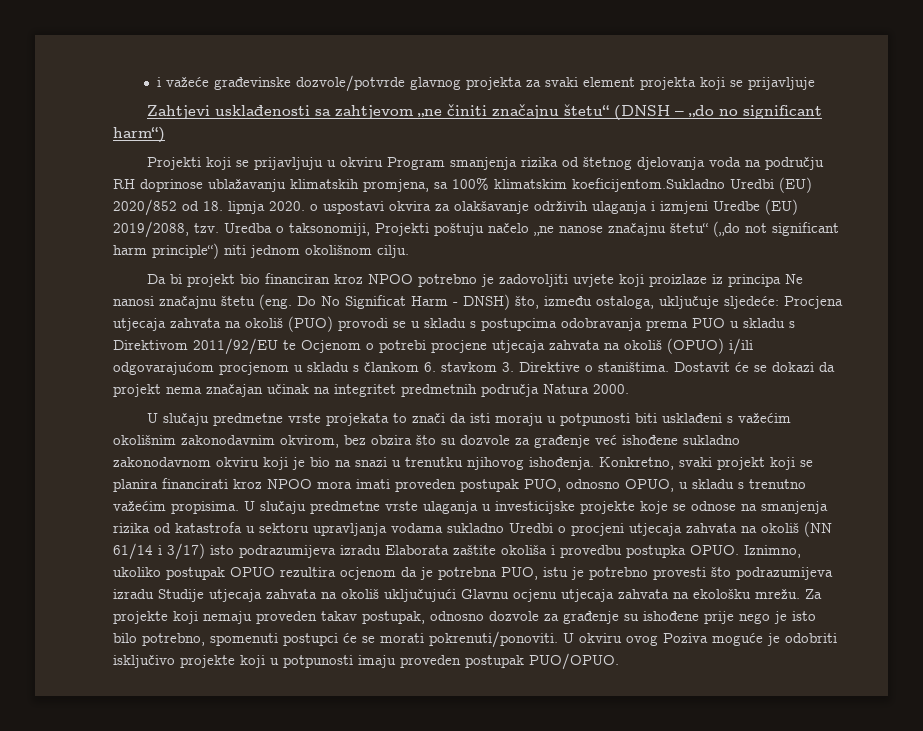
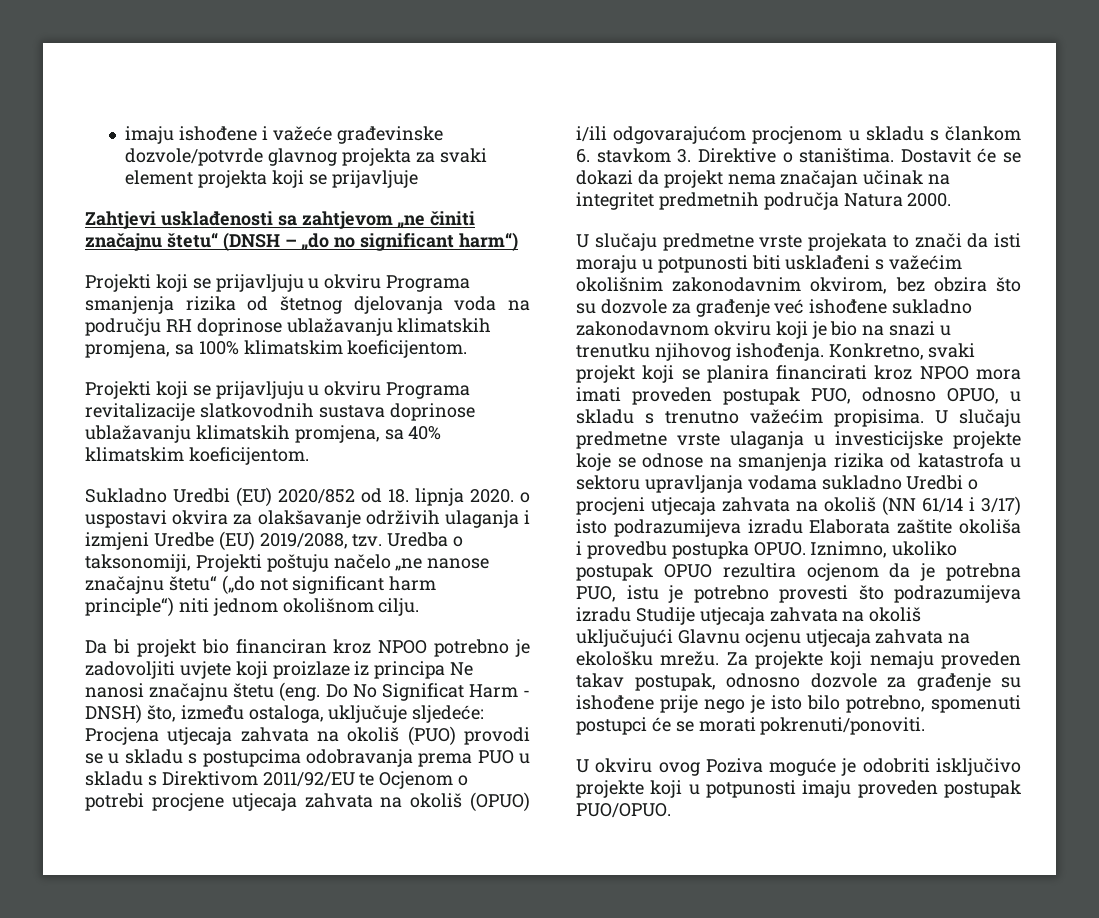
- i važeće građevinske dozvole/potvrde glavnog projekta za svaki element projekta koji se prijavljuje
+ imaju ishođene i važeće građevinske dozvole/potvrde glavnog projekta za svaki element projekta koji se prijavljuje
- Projekti koji se prijavljuju u okviru Program smanjenja rizika od štetnog djelovanja voda na području RH doprinose ublažavanju klimatskih promjena, sa 100% klimatskim koeficijentom.Sukladno Uredbi (EU) 2020/852 od 18. lipnja 2020. o uspostavi okvira za olakšavanje održivih ulaganja i izmjeni Uredbe (EU) 2019/2088, tzv.
+ Projekti koji se prijavljuju u okviru Programa smanjenja rizika od štetnog djelovanja voda na području RH doprinose ublažavanju klimatskih promjena, sa 100% klimatskim koeficijentom.
+ Projekti koji se prijavljuju u okviru Programa revitalizacije slatkovodnih sustava doprinose ublažavanju klimatskih promjena, sa 40% klimatskim koeficijentom.
+ Sukladno Uredbi (EU) 2020/852 od 18. lipnja 2020. o uspostavi okvira za olakšavanje održivih ulaganja i izmjeni Uredbe (EU) 2019/2088, tzv.
- Za projekte koji nemaju proveden takav postupak, odnosno dozvole za građenje su ishođene prije nego je isto bilo potrebno, spomenuti postupci će se morati pokrenuti/ponoviti. U okviru ovog Poziva moguće je odobriti isključivo projekte koji u potpunosti imaju proveden postupak PUO/OPUO.
+ Za projekte koji nemaju proveden takav postupak, odnosno dozvole za građenje su ishođene prije nego je isto bilo potrebno, spomenuti postupci će se morati pokrenuti/ponoviti.
+ U okviru ovog Poziva moguće je odobriti isključivo projekte koji u potpunosti imaju proveden postupak PUO/OPUO.

